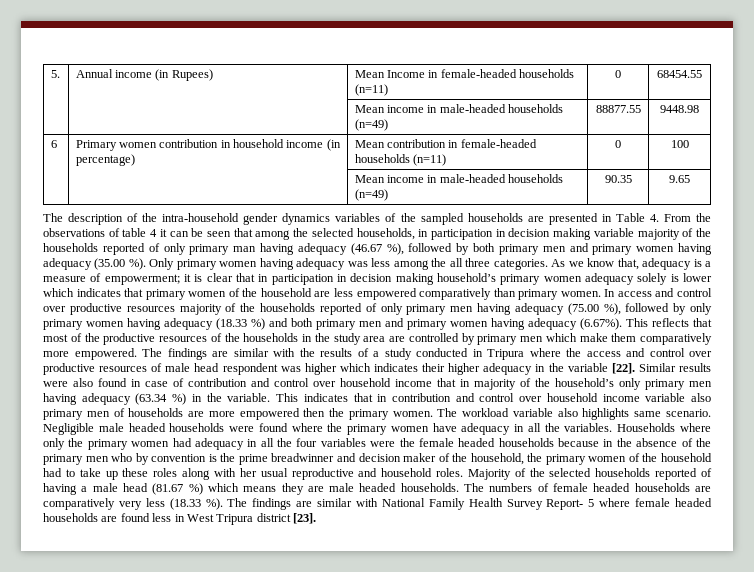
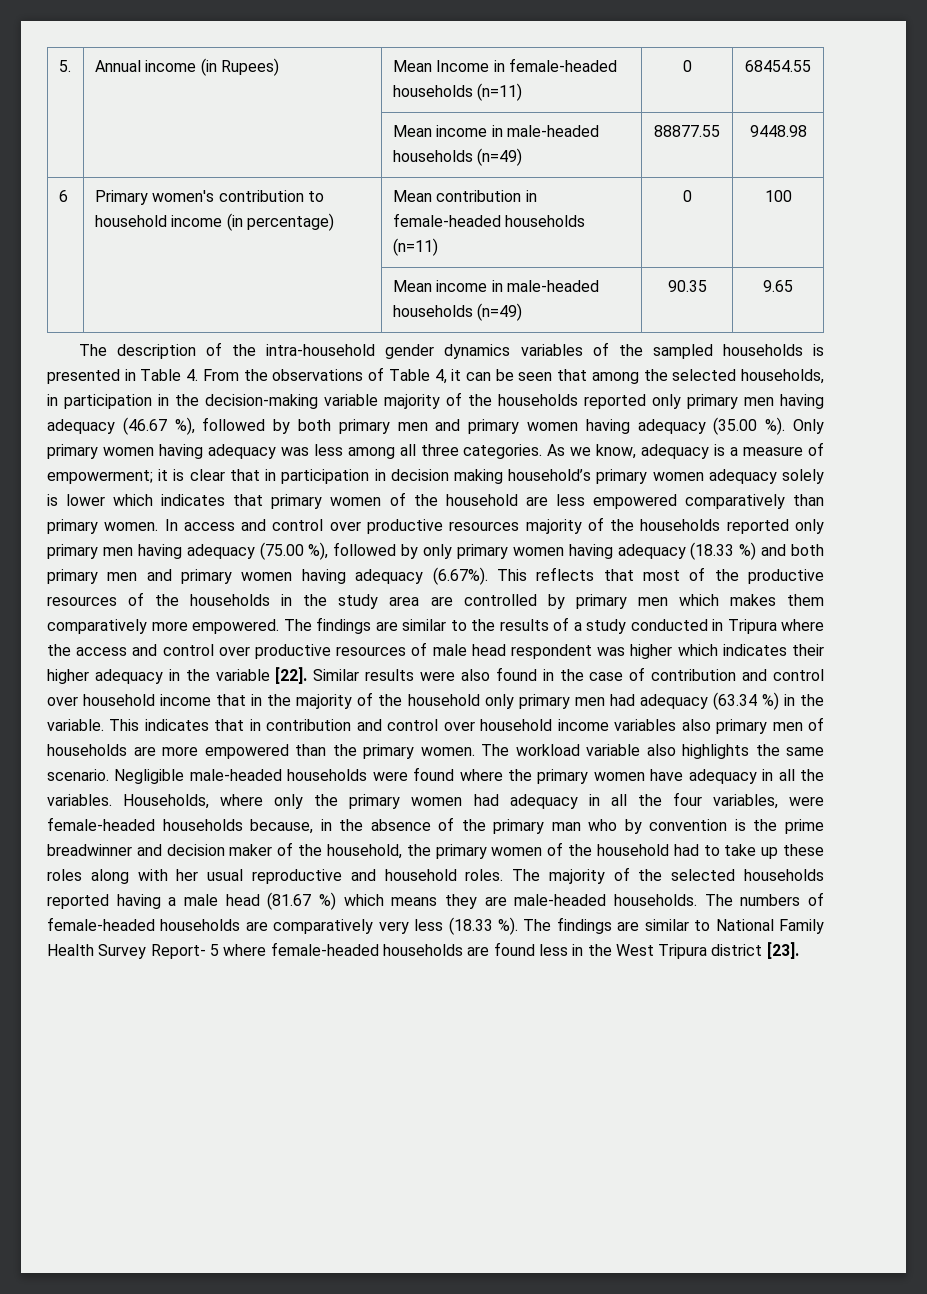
- 6 | Primary women contribution in household income (in percentage) | Mean contribution in female-headed households (n=11) | 0 | 100
+ 6 | Primary women's contribution to household income (in percentage) | Mean contribution in female-headed households (n=11) | 0 | 100
- The description of the intra-household gender dynamics variables of the sampled households are presented in Table 4. From the observations of table 4 it can be seen that among the selected households, in participation in decision making variable majority of the households reported of only primary man having adequacy (46.67 %), followed by both primary men and primary women having adequacy (35.00 %).
+ The description of the intra-household gender dynamics variables of the sampled households is presented in Table 4. From the observations of Table 4, it can be seen that among the selected households, in participation in the decision-making variable majority of the households reported only primary men having adequacy (46.67 %), followed by both primary men and primary women having adequacy (35.00 %).
- Only primary women having adequacy was less among the all three categories.
+ Only primary women having adequacy was less among all three categories.
- As we know that, adequacy is a measure of empowerment; it is clear that in participation in decision making household’s primary women adequacy solely is lower which indicates that primary women of the household are less empowered comparatively than primary women.
+ As we know, adequacy is a measure of empowerment; it is clear that in participation in decision making household’s primary women adequacy solely is lower which indicates that primary women of the household are less empowered comparatively than primary women.
- In access and control over productive resources majority of the households reported of only primary men having adequacy (75.00 %), followed by only primary women having adequacy (18.33 %) and both primary men and primary women having adequacy (6.67%). This reflects that most of the productive resources of the households in the study area are controlled by primary men which make them comparatively more empowered.
+ In access and control over productive resources majority of the households reported only primary men having adequacy (75.00 %), followed by only primary women having adequacy (18.33 %) and both primary men and primary women having adequacy (6.67%). This reflects that most of the productive resources of the households in the study area are controlled by primary men which makes them comparatively more empowered.
- The findings are similar with the results of a study conducted in Tripura where the access and control over productive resources of male head respondent was higher which indicates their higher adequacy in the variable [22].
+ The findings are similar to the results of a study conducted in Tripura where the access and control over productive resources of male head respondent was higher which indicates their higher adequacy in the variable [22].
- Similar results were also found in case of contribution and control over household income that in majority of the household’s only primary men having adequacy (63.34 %) in the variable.
+ Similar results were also found in the case of contribution and control over household income that in the majority of the household only primary men had adequacy (63.34 %) in the variable.
- This indicates that in contribution and control over household income variable also primary men of households are more empowered then the primary women.
+ This indicates that in contribution and control over household income variables also primary men of households are more empowered than the primary women.
- The workload variable also highlights same scenario.
+ The workload variable also highlights the same scenario.
- Negligible male headed households were found where the primary women have adequacy in all the variables.
+ Negligible male-headed households were found where the primary women have adequacy in all the variables.
- Households where only the primary women had adequacy in all the four variables were the female headed households because in the absence of the primary men who by convention is the prime breadwinner and decision maker of the household, the primary women of the household had to take up these roles along with her usual reproductive and household roles.
+ Households, where only the primary women had adequacy in all the four variables, were female-headed households because, in the absence of the primary man who by convention is the prime breadwinner and decision maker of the household, the primary women of the household had to take up these roles along with her usual reproductive and household roles.
- Majority of the selected households reported of having a male head (81.67 %) which means they are male headed households.
+ The majority of the selected households reported having a male head (81.67 %) which means they are male-headed households.
- The numbers of female headed households are comparatively very less (18.33 %).
+ The numbers of female-headed households are comparatively very less (18.33 %).
- The findings are similar with National Family Health Survey Report- 5 where female headed households are found less in West Tripura district [23].
+ The findings are similar to National Family Health Survey Report- 5 where female-headed households are found less in the West Tripura district [23].

